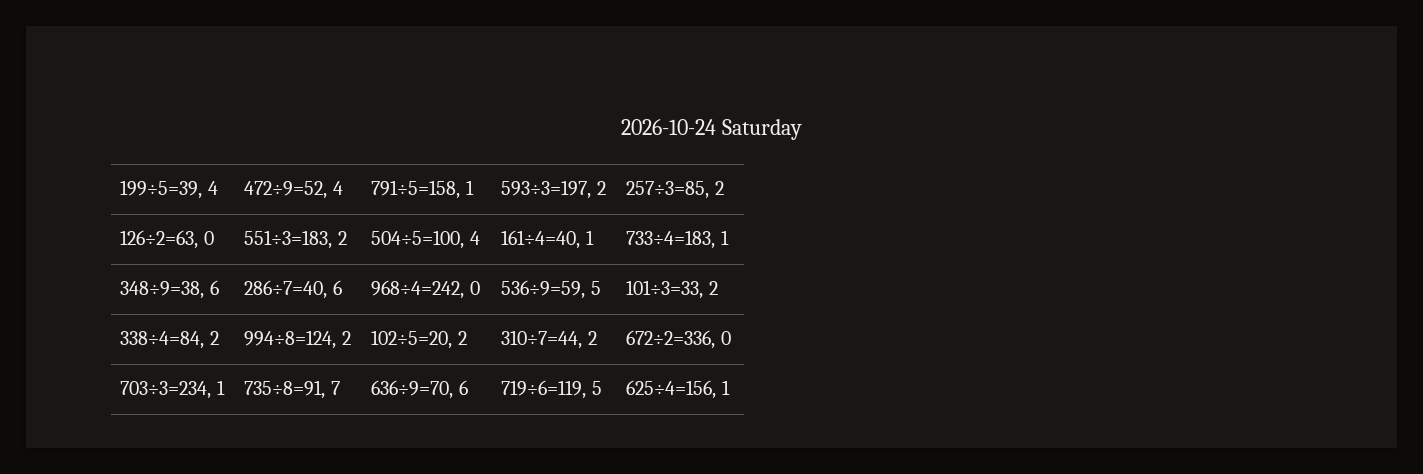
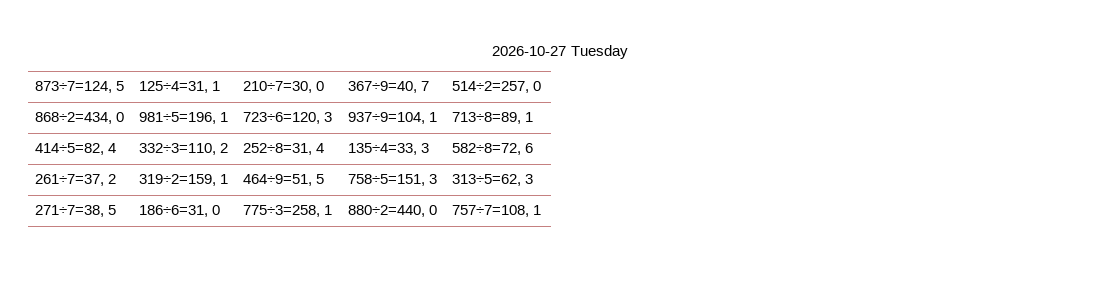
- 2026-10-24 Saturday
- 199÷5=39, 4 | 472÷9=52, 4 | 791÷5=158, 1 | 593÷3=197, 2 | 257÷3=85, 2
- 126÷2=63, 0 | 551÷3=183, 2 | 504÷5=100, 4 | 161÷4=40, 1 | 733÷4=183, 1
- 348÷9=38, 6 | 286÷7=40, 6 | 968÷4=242, 0 | 536÷9=59, 5 | 101÷3=33, 2
- 338÷4=84, 2 | 994÷8=124, 2 | 102÷5=20, 2 | 310÷7=44, 2 | 672÷2=336, 0
- 703÷3=234, 1 | 735÷8=91, 7 | 636÷9=70, 6 | 719÷6=119, 5 | 625÷4=156, 1
+ 2026-10-27 Tuesday
+ 873÷7=124, 5 | 125÷4=31, 1 | 210÷7=30, 0 | 367÷9=40, 7 | 514÷2=257, 0
+ 868÷2=434, 0 | 981÷5=196, 1 | 723÷6=120, 3 | 937÷9=104, 1 | 713÷8=89, 1
+ 414÷5=82, 4 | 332÷3=110, 2 | 252÷8=31, 4 | 135÷4=33, 3 | 582÷8=72, 6
+ 261÷7=37, 2 | 319÷2=159, 1 | 464÷9=51, 5 | 758÷5=151, 3 | 313÷5=62, 3
+ 271÷7=38, 5 | 186÷6=31, 0 | 775÷3=258, 1 | 880÷2=440, 0 | 757÷7=108, 1

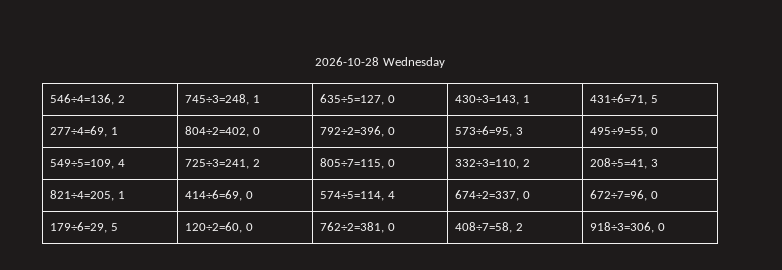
- 2026-10-27 Tuesday
- 873÷7=124, 5 | 125÷4=31, 1 | 210÷7=30, 0 | 367÷9=40, 7 | 514÷2=257, 0
- 868÷2=434, 0 | 981÷5=196, 1 | 723÷6=120, 3 | 937÷9=104, 1 | 713÷8=89, 1
- 414÷5=82, 4 | 332÷3=110, 2 | 252÷8=31, 4 | 135÷4=33, 3 | 582÷8=72, 6
- 261÷7=37, 2 | 319÷2=159, 1 | 464÷9=51, 5 | 758÷5=151, 3 | 313÷5=62, 3
- 271÷7=38, 5 | 186÷6=31, 0 | 775÷3=258, 1 | 880÷2=440, 0 | 757÷7=108, 1
+ 2026-10-28 Wednesday
+ 546÷4=136, 2 | 745÷3=248, 1 | 635÷5=127, 0 | 430÷3=143, 1 | 431÷6=71, 5
+ 277÷4=69, 1 | 804÷2=402, 0 | 792÷2=396, 0 | 573÷6=95, 3 | 495÷9=55, 0
+ 549÷5=109, 4 | 725÷3=241, 2 | 805÷7=115, 0 | 332÷3=110, 2 | 208÷5=41, 3
+ 821÷4=205, 1 | 414÷6=69, 0 | 574÷5=114, 4 | 674÷2=337, 0 | 672÷7=96, 0
+ 179÷6=29, 5 | 120÷2=60, 0 | 762÷2=381, 0 | 408÷7=58, 2 | 918÷3=306, 0

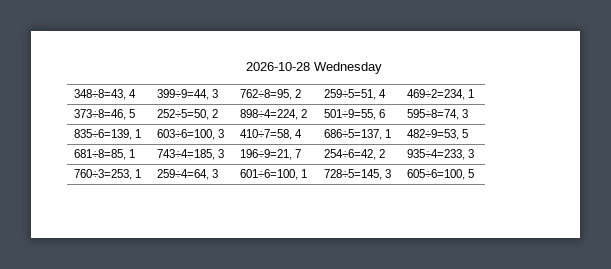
- 546÷4=136, 2 | 745÷3=248, 1 | 635÷5=127, 0 | 430÷3=143, 1 | 431÷6=71, 5
+ 348÷8=43, 4 | 399÷9=44, 3 | 762÷8=95, 2 | 259÷5=51, 4 | 469÷2=234, 1
+ 373÷8=46, 5 | 252÷5=50, 2 | 898÷4=224, 2 | 501÷9=55, 6 | 595÷8=74, 3
+ 835÷6=139, 1 | 603÷6=100, 3 | 410÷7=58, 4 | 686÷5=137, 1 | 482÷9=53, 5
- 277÷4=69, 1 | 804÷2=402, 0 | 792÷2=396, 0 | 573÷6=95, 3 | 495÷9=55, 0
- 549÷5=109, 4 | 725÷3=241, 2 | 805÷7=115, 0 | 332÷3=110, 2 | 208÷5=41, 3
- 821÷4=205, 1 | 414÷6=69, 0 | 574÷5=114, 4 | 674÷2=337, 0 | 672÷7=96, 0
- 179÷6=29, 5 | 120÷2=60, 0 | 762÷2=381, 0 | 408÷7=58, 2 | 918÷3=306, 0
+ 681÷8=85, 1 | 743÷4=185, 3 | 196÷9=21, 7 | 254÷6=42, 2 | 935÷4=233, 3
+ 760÷3=253, 1 | 259÷4=64, 3 | 601÷6=100, 1 | 728÷5=145, 3 | 605÷6=100, 5

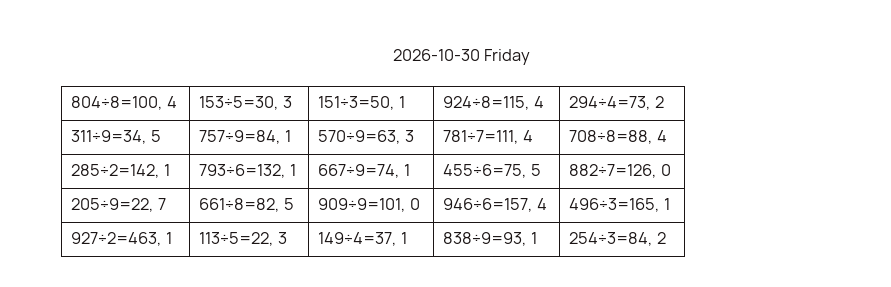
- 2026-10-28 Wednesday
- 348÷8=43, 4 | 399÷9=44, 3 | 762÷8=95, 2 | 259÷5=51, 4 | 469÷2=234, 1
- 373÷8=46, 5 | 252÷5=50, 2 | 898÷4=224, 2 | 501÷9=55, 6 | 595÷8=74, 3
- 835÷6=139, 1 | 603÷6=100, 3 | 410÷7=58, 4 | 686÷5=137, 1 | 482÷9=53, 5
- 681÷8=85, 1 | 743÷4=185, 3 | 196÷9=21, 7 | 254÷6=42, 2 | 935÷4=233, 3
- 760÷3=253, 1 | 259÷4=64, 3 | 601÷6=100, 1 | 728÷5=145, 3 | 605÷6=100, 5
+ 2026-10-30 Friday
+ 804÷8=100, 4 | 153÷5=30, 3 | 151÷3=50, 1 | 924÷8=115, 4 | 294÷4=73, 2
+ 311÷9=34, 5 | 757÷9=84, 1 | 570÷9=63, 3 | 781÷7=111, 4 | 708÷8=88, 4
+ 285÷2=142, 1 | 793÷6=132, 1 | 667÷9=74, 1 | 455÷6=75, 5 | 882÷7=126, 0
+ 205÷9=22, 7 | 661÷8=82, 5 | 909÷9=101, 0 | 946÷6=157, 4 | 496÷3=165, 1
+ 927÷2=463, 1 | 113÷5=22, 3 | 149÷4=37, 1 | 838÷9=93, 1 | 254÷3=84, 2

